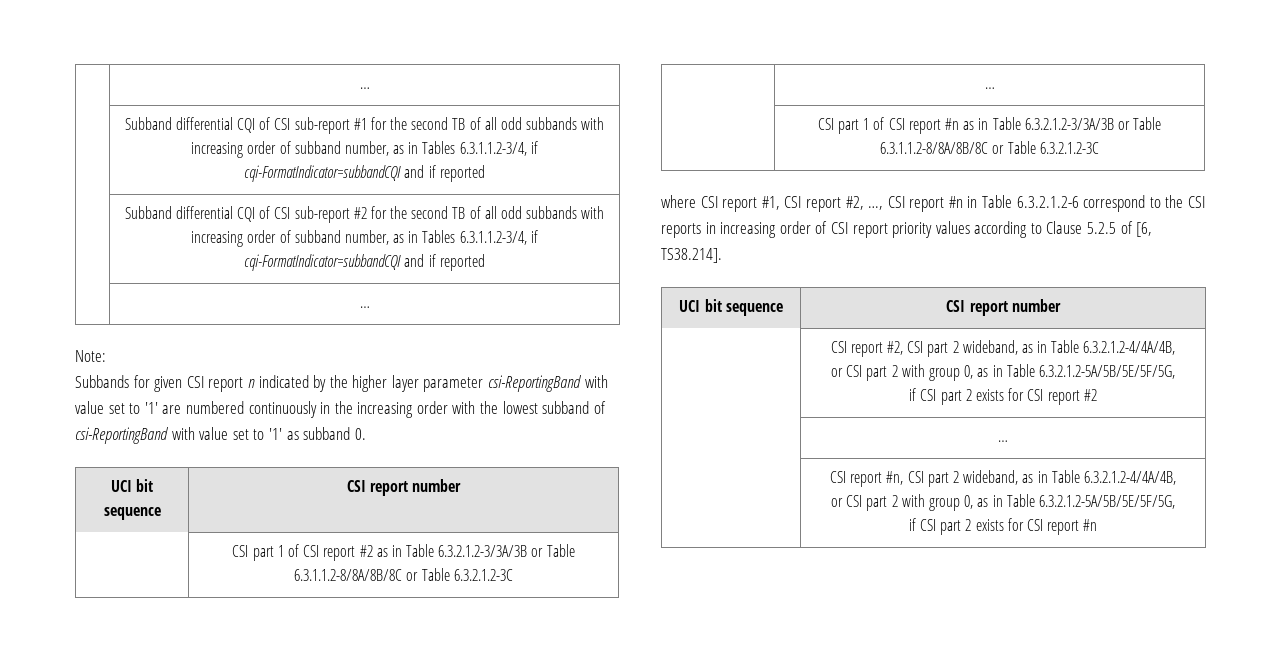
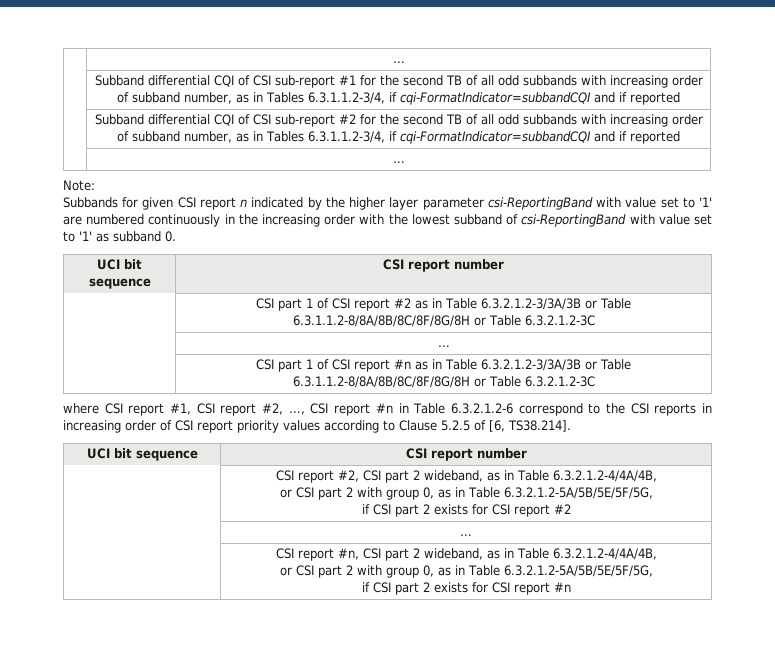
- | CSI part 1 of CSI report #2 as in Table 6.3.2.1.2-3/3A/3B or Table 6.3.1.1.2-8/8A/8B/8C or Table 6.3.2.1.2-3C
+ | CSI part 1 of CSI report #2 as in Table 6.3.2.1.2-3/3A/3B or Table 6.3.1.1.2-8/8A/8B/8C/8F/8G/8H or Table 6.3.2.1.2-3C
- | CSI part 1 of CSI report #n as in Table 6.3.2.1.2-3/3A/3B or Table 6.3.1.1.2-8/8A/8B/8C or Table 6.3.2.1.2-3C
+ | CSI part 1 of CSI report #n as in Table 6.3.2.1.2-3/3A/3B or Table 6.3.1.1.2-8/8A/8B/8C/8F/8G/8H or Table 6.3.2.1.2-3C

